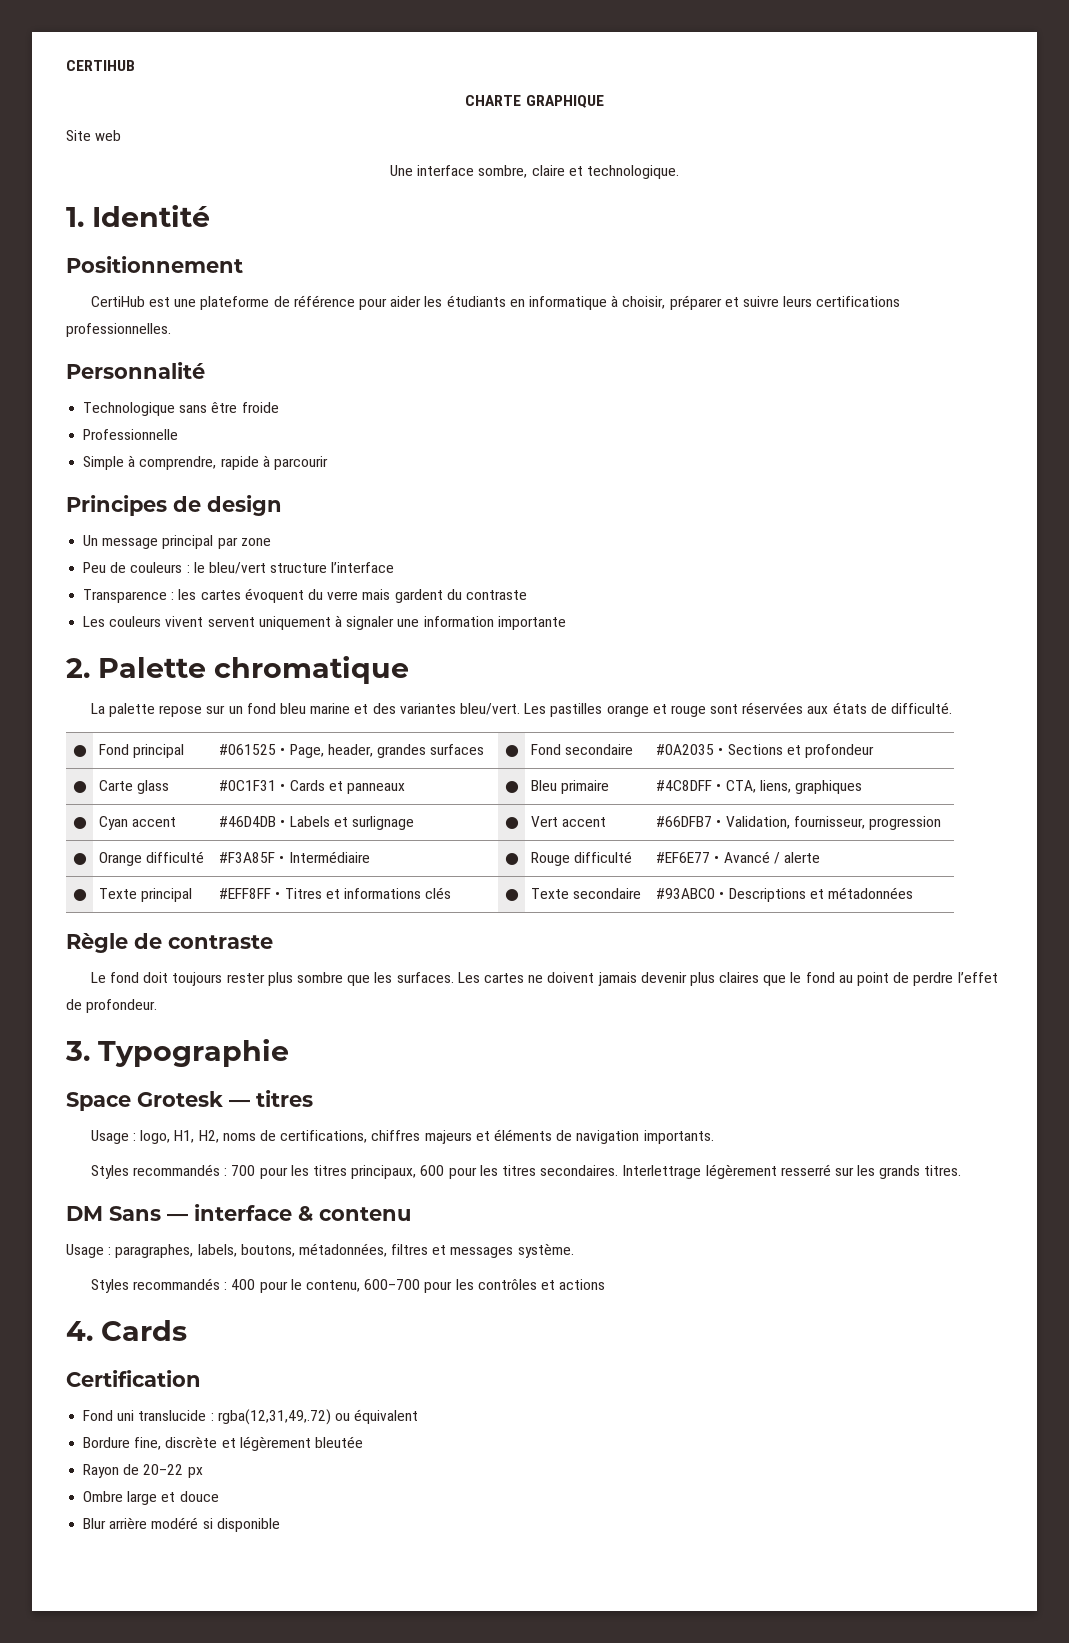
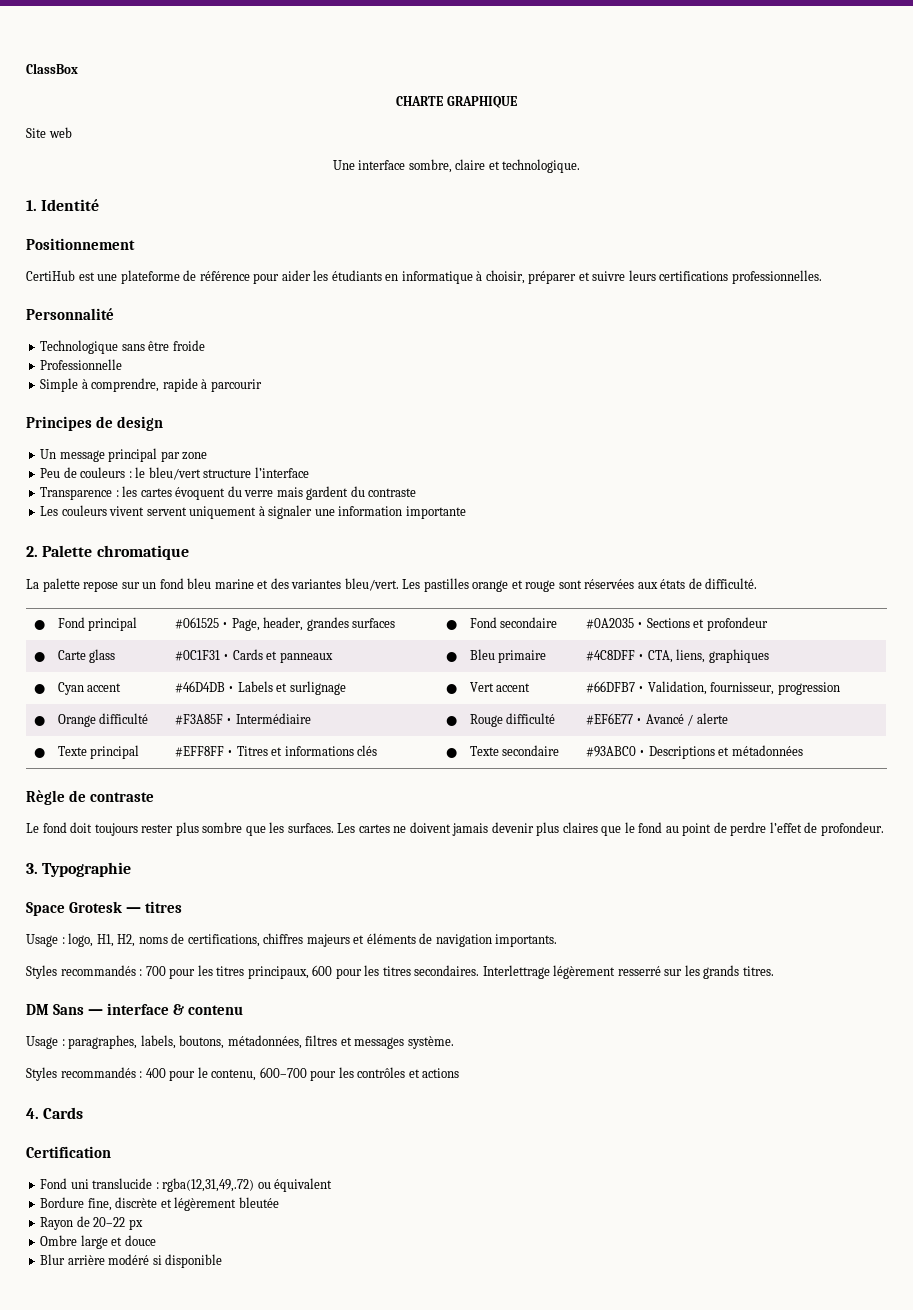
- CERTIHUB
+ ClassBox

